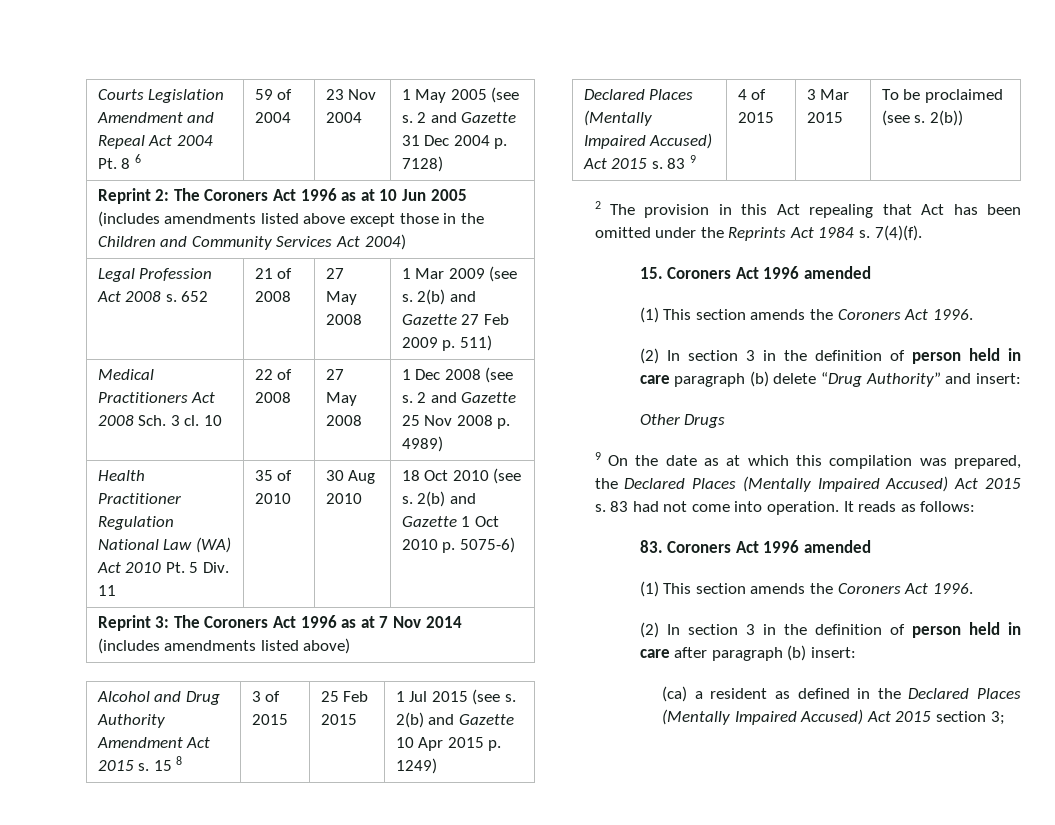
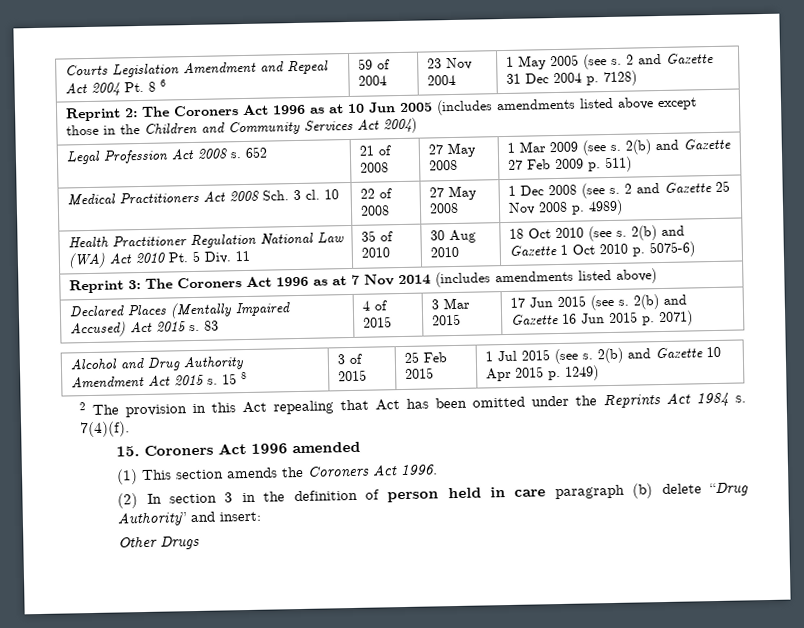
+ Declared Places (Mentally Impaired Accused) Act 2015 s. 83 | 4 of 2015 | 3 Mar 2015 | 17 Jun 2015 (see s. 2(b) and Gazette 16 Jun 2015 p. 2071)
- Declared Places (Mentally Impaired Accused) Act 2015 s. 83 9 | 4 of 2015 | 3 Mar 2015 | To be proclaimed (see s. 2(b))
- 9 On the date as at which this compilation was prepared, the Declared Places (Mentally Impaired Accused) Act 2015 s. 83 had not come into operation. It reads as follows:
- 83. Coroners Act 1996 amended
- (1) This section amends the Coroners Act 1996.
- (2) In section 3 in the definition of person held in care after paragraph (b) insert:
- (ca) a resident as defined in the Declared Places (Mentally Impaired Accused) Act 2015 section 3;

